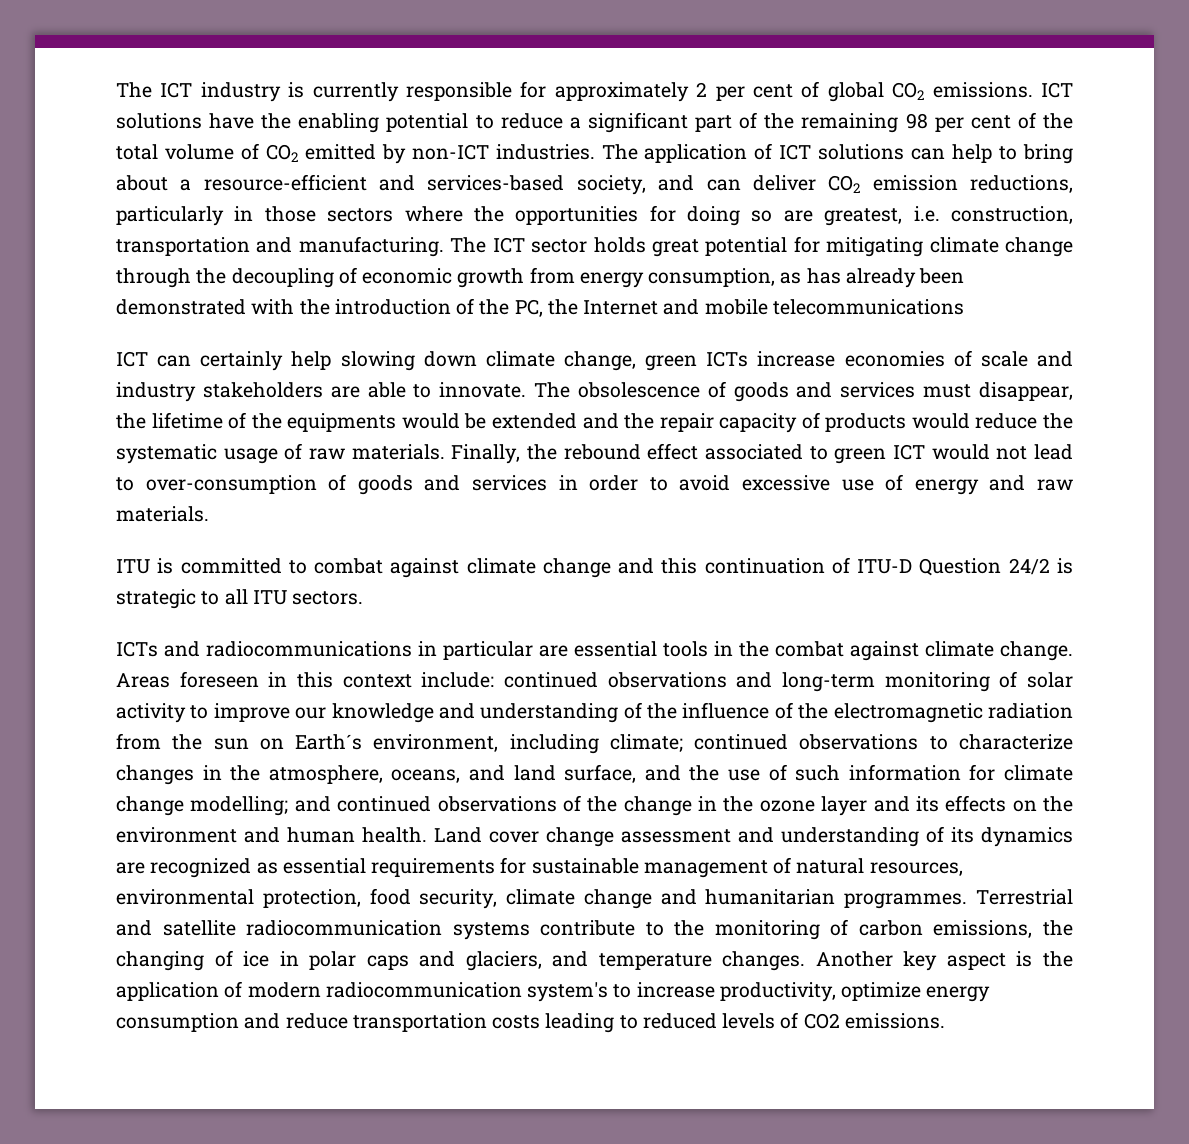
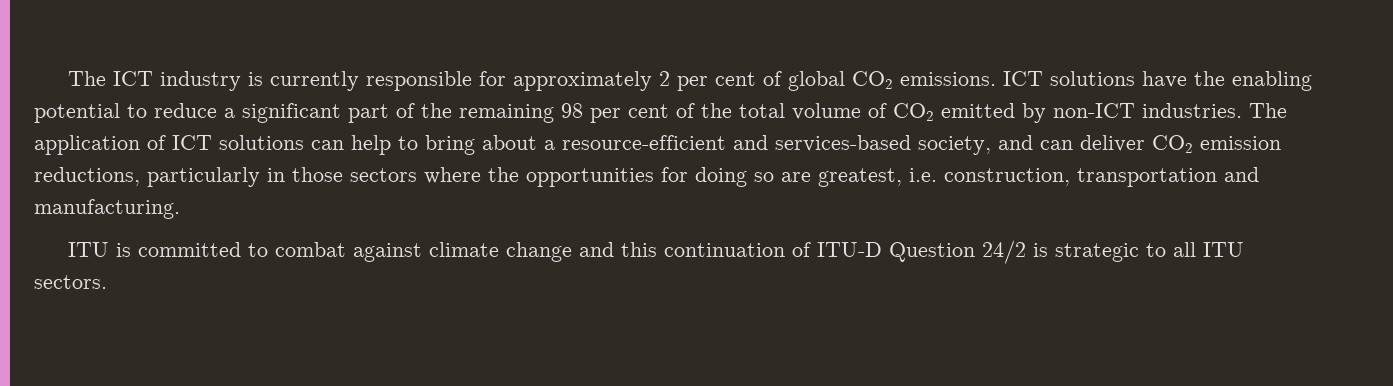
- The ICT sector holds great potential for mitigating climate change through the decoupling of economic growth from energy consumption, as has already been demonstrated with the introduction of the PC, the Internet and mobile telecommunications
- ICT can certainly help slowing down climate change, green ICTs increase economies of scale and industry stakeholders are able to innovate. The obsolescence of goods and services must disappear, the lifetime of the equipments would be extended and the repair capacity of products would reduce the systematic usage of raw materials. Finally, the rebound effect associated to green ICT would not lead to over-consumption of goods and services in order to avoid excessive use of energy and raw materials.
- ICTs and radiocommunications in particular are essential tools in the combat against climate change. Areas foreseen in this context include: continued observations and long-term monitoring of solar activity to improve our knowledge and understanding of the influence of the electromagnetic radiation from the sun on Earth´s environment, including climate; continued observations to characterize changes in the atmosphere, oceans, and land surface, and the use of such information for climate change modelling; and continued observations of the change in the ozone layer and its effects on the environment and human health. Land cover change assessment and understanding of its dynamics are recognized as essential requirements for sustainable management of natural resources, environmental protection, food security, climate change and humanitarian programmes. Terrestrial and satellite radiocommunication systems contribute to the monitoring of carbon emissions, the changing of ice in polar caps and glaciers, and temperature changes. Another key aspect is the application of modern radiocommunication system's to increase productivity, optimize energy consumption and reduce transportation costs leading to reduced levels of CO2 emissions.

